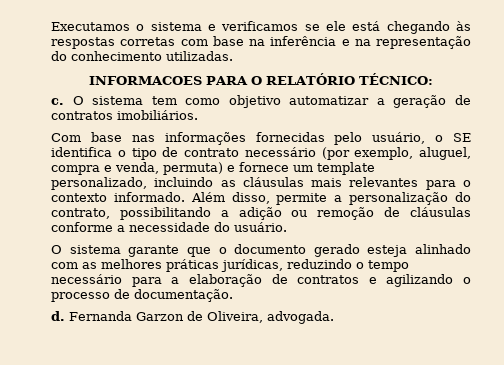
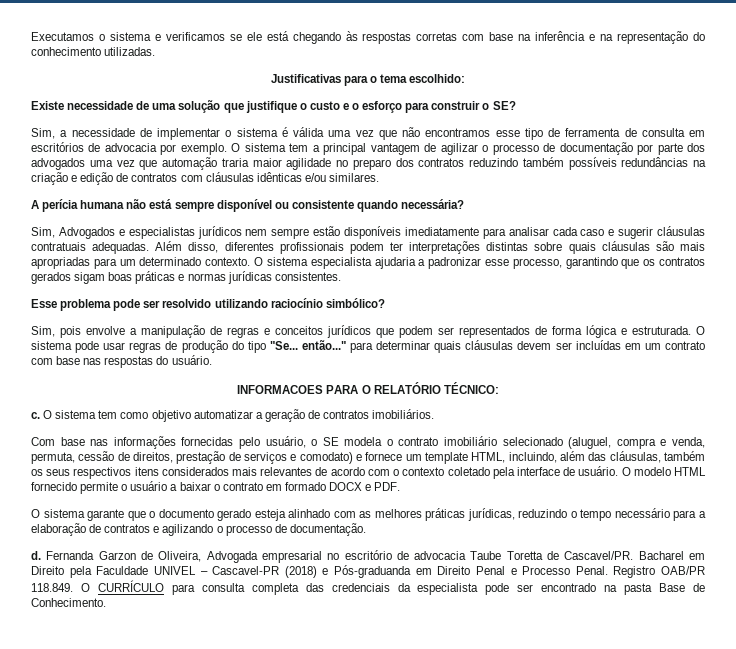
+ Justificativas para o tema escolhido:
+ Existe necessidade de uma solução que justifique o custo e o esforço para construir o SE?
+ Sim, a necessidade de implementar o sistema é válida uma vez que não encontramos esse tipo de ferramenta de consulta em escritórios de advocacia por exemplo. O sistema tem a principal vantagem de agilizar o processo de documentação por parte dos advogados uma vez que automação traria maior agilidade no preparo dos contratos reduzindo também possíveis redundâncias na criação e edição de contratos com cláusulas idênticas e/ou similares.
+ A perícia humana não está sempre disponível ou consistente quando necessária?
+ Sim, Advogados e especialistas jurídicos nem sempre estão disponíveis imediatamente para analisar cada caso e sugerir cláusulas contratuais adequadas. Além disso, diferentes profissionais podem ter interpretações distintas sobre quais cláusulas são mais apropriadas para um determinado contexto. O sistema especialista ajudaria a padronizar esse processo, garantindo que os contratos gerados sigam boas práticas e normas jurídicas consistentes.
+ Esse problema pode ser resolvido utilizando raciocínio simbólico?
+ Sim, pois envolve a manipulação de regras e conceitos jurídicos que podem ser representados de forma lógica e estruturada. O sistema pode usar regras de produção do tipo "Se... então..." para determinar quais cláusulas devem ser incluídas em um contrato com base nas respostas do usuário.
- Com base nas informações fornecidas pelo usuário, o SE identifica o tipo de contrato necessário (por exemplo, aluguel, compra e venda, permuta) e fornece um template personalizado, incluindo as cláusulas mais relevantes para o contexto informado. Além disso, permite a personalização do contrato, possibilitando a adição ou remoção de cláusulas conforme a necessidade do usuário.
+ Com base nas informações fornecidas pelo usuário, o SE modela o contrato imobiliário selecionado (aluguel, compra e venda, permuta, cessão de direitos, prestação de serviços e comodato) e fornece um template HTML, incluindo, além das cláusulas, também os seus respectivos itens considerados mais relevantes de acordo com o contexto coletado pela interface de usuário. O modelo HTML fornecido permite o usuário a baixar o contrato em formado DOCX e PDF.
- Fernanda Garzon de Oliveira, advogada.
+ Fernanda Garzon de Oliveira, Advogada empresarial no escritório de advocacia Taube Toretta de Cascavel/PR. Bacharel em Direito pela Faculdade UNIVEL – Cascavel-PR (2018) e Pós-graduanda em Direito Penal e Processo Penal. Registro OAB/PR 118.849. O CURRÍCULO para consulta completa das credenciais da especialista pode ser encontrado na pasta Base de Conhecimento.

